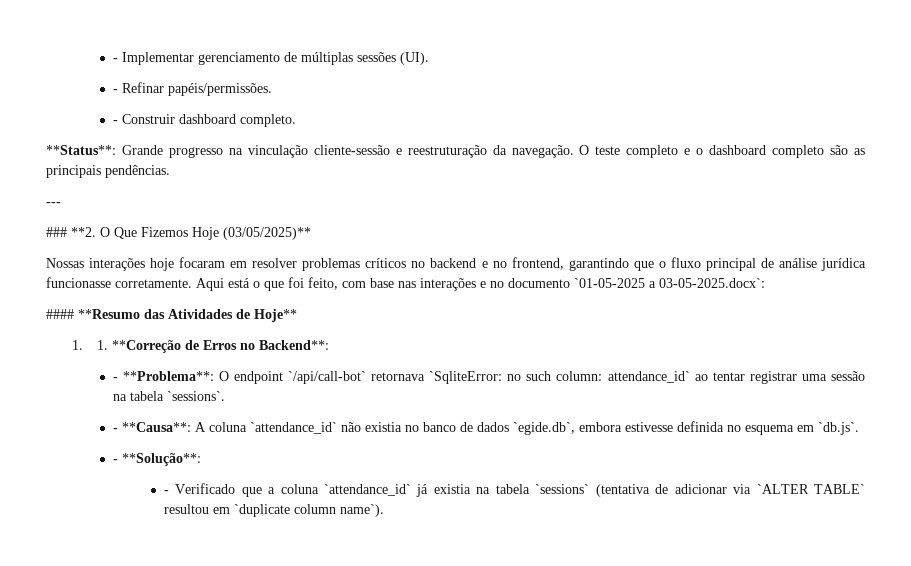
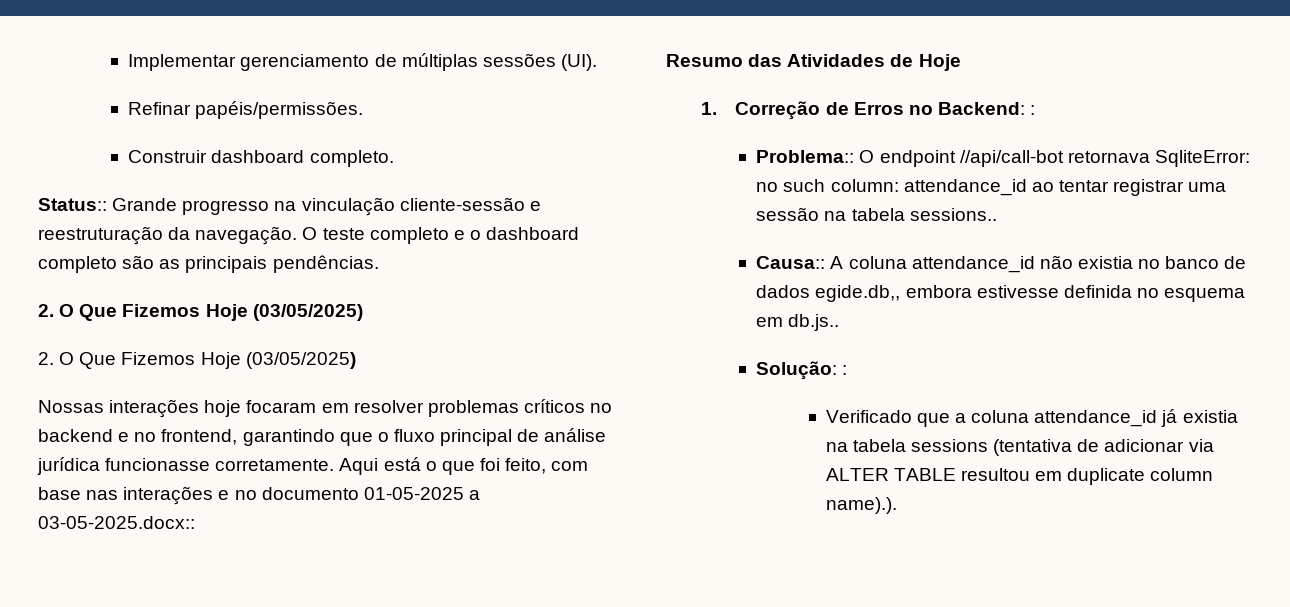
- - Implementar gerenciamento de múltiplas sessões (UI).
+ Implementar gerenciamento de múltiplas sessões (UI).
- - Refinar papéis/permissões.
+ Refinar papéis/permissões.
- - Construir dashboard completo.
+ Construir dashboard completo.
- **Status**: Grande progresso na vinculação cliente-sessão e reestruturação da navegação.
+ Status:: Grande progresso na vinculação cliente-sessão e reestruturação da navegação.
  O teste completo e o dashboard completo são as principais pendências.
- ---
- ### **2. O Que Fizemos Hoje (03/05/2025)**
+ 2. O Que Fizemos Hoje (03/05/2025)
+ 2. O Que Fizemos Hoje (03/05/2025)
- Aqui está o que foi feito, com base nas interações e no documento `01-05-2025 a 03-05-2025.docx`:
- #### **Resumo das Atividades de Hoje**
- 1. 1. **Correção de Erros no Backend**:
- - **Problema**: O endpoint `/api/call-bot` retornava `SqliteError: no such column: attendance_id` ao tentar registrar uma sessão na tabela `sessions`.
- - **Causa**: A coluna `attendance_id` não existia no banco de dados `egide.db`, embora estivesse definida no esquema em `db.js`.
- - **Solução**:
- - Verificado que a coluna `attendance_id` já existia na tabela `sessions` (tentativa de adicionar via `ALTER TABLE` resultou em `duplicate column name`).
+ Aqui está o que foi feito, com base nas interações e no documento 01-05-2025 a 03-05-2025.docx::
+ Resumo das Atividades de Hoje
+ 1. Correção de Erros no Backend: :
+ Problema:: O endpoint //api/call-bot retornava SqliteError: no such column: attendance_id ao tentar registrar uma sessão na tabela sessions..
+ Causa:: A coluna attendance_id não existia no banco de dados egide.db,, embora estivesse definida no esquema em db.js..
+ Solução: :
+ Verificado que a coluna attendance_id já existia na tabela sessions (tentativa de adicionar via ALTER TABLE resultou em duplicate column name).).

